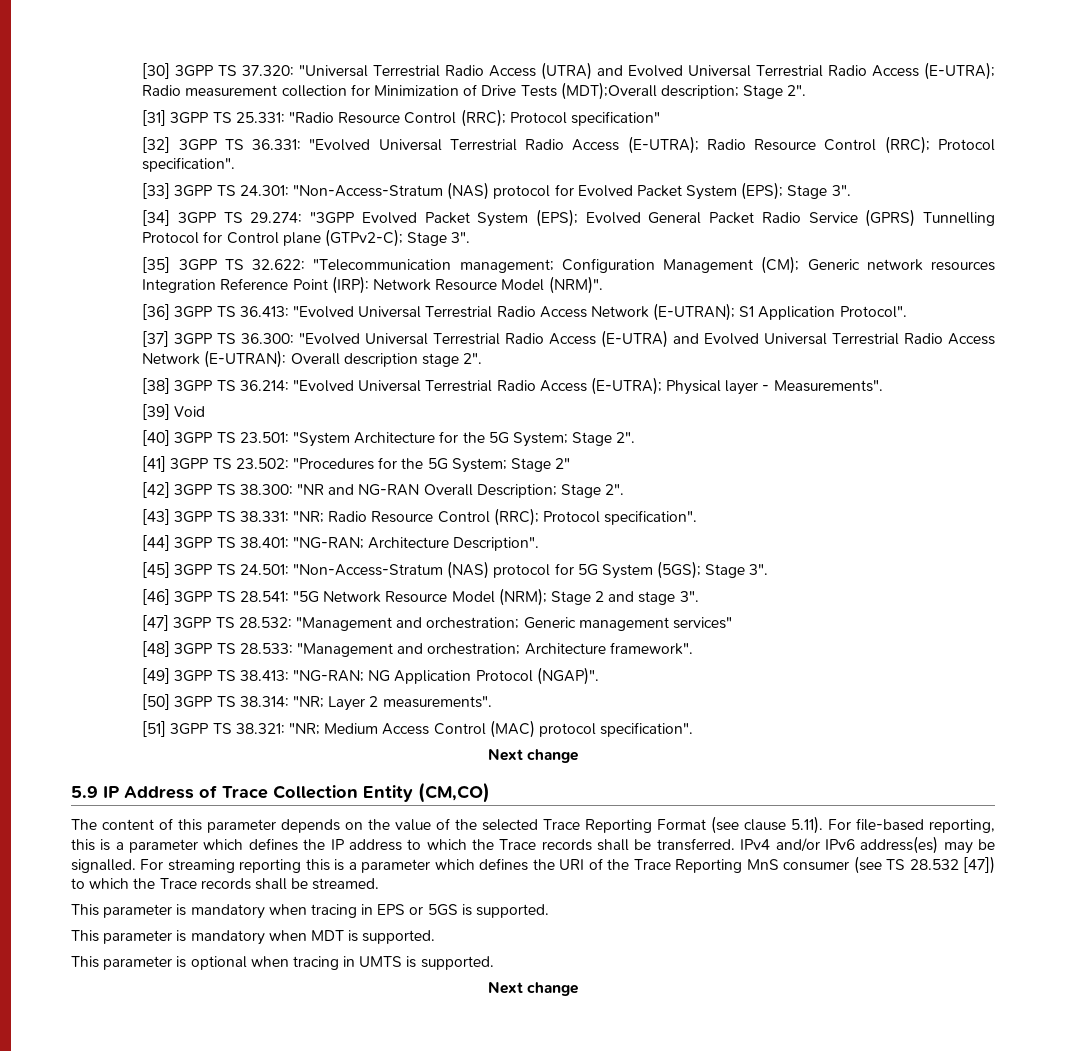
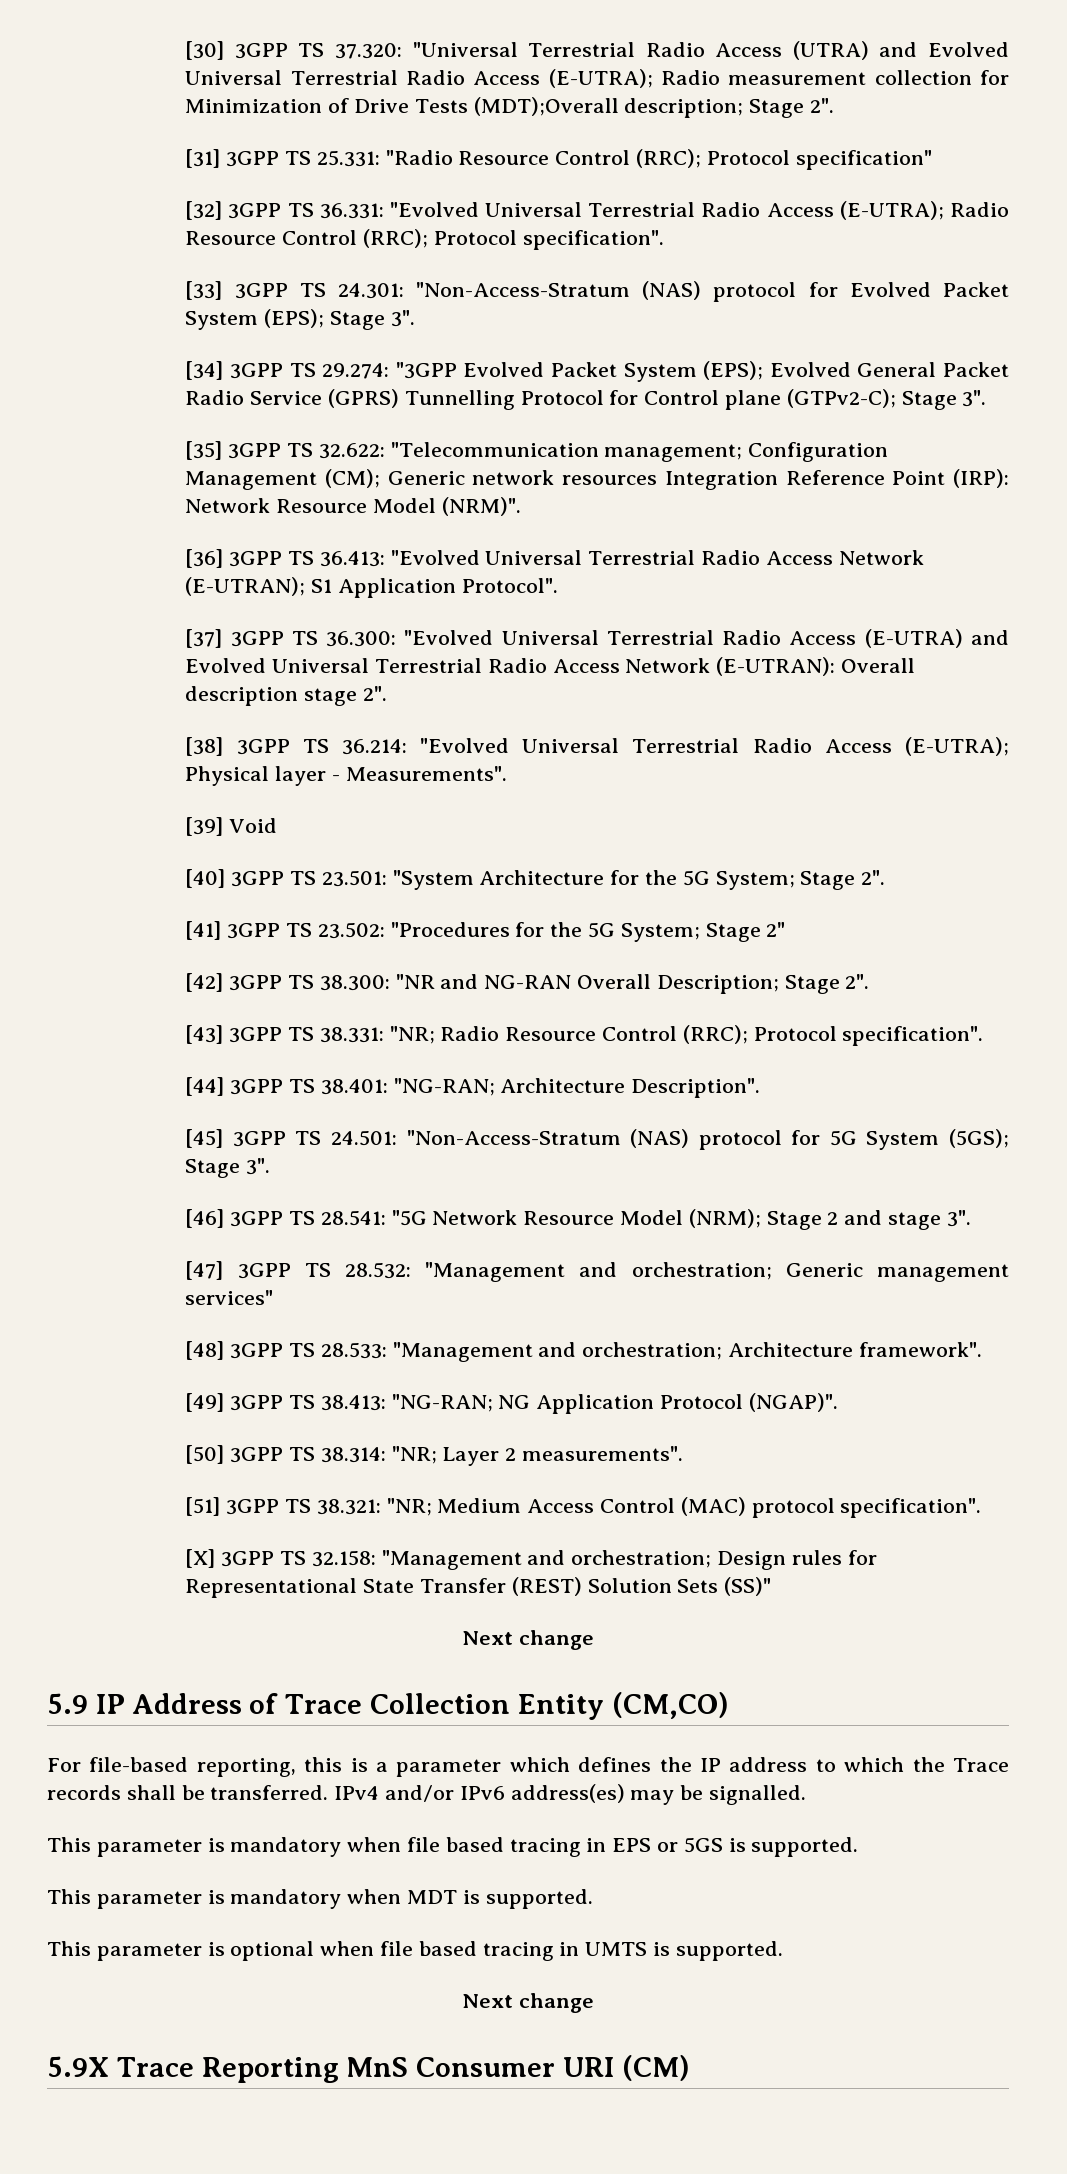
+ [X] 3GPP TS 32.158: "Management and orchestration; Design rules for Representational State Transfer (REST) Solution Sets (SS)"
- The content of this parameter depends on the value of the selected Trace Reporting Format (see clause 5.11). For file-based reporting, this is a parameter which defines the IP address to which the Trace records shall be transferred.
+ For file-based reporting, this is a parameter which defines the IP address to which the Trace records shall be transferred.
- IPv4 and/or IPv6 address(es) may be signalled. For streaming reporting this is a parameter which defines the URI of the Trace Reporting MnS consumer (see TS 28.532 [47]) to which the Trace records shall be streamed.
- This parameter is mandatory when tracing in EPS or 5GS is supported.
+ IPv4 and/or IPv6 address(es) may be signalled.
+ This parameter is mandatory when file based tracing in EPS or 5GS is supported.
- This parameter is optional when tracing in UMTS is supported.
+ This parameter is optional when file based tracing in UMTS is supported.
+ 5.9X Trace Reporting MnS Consumer URI (CM)

